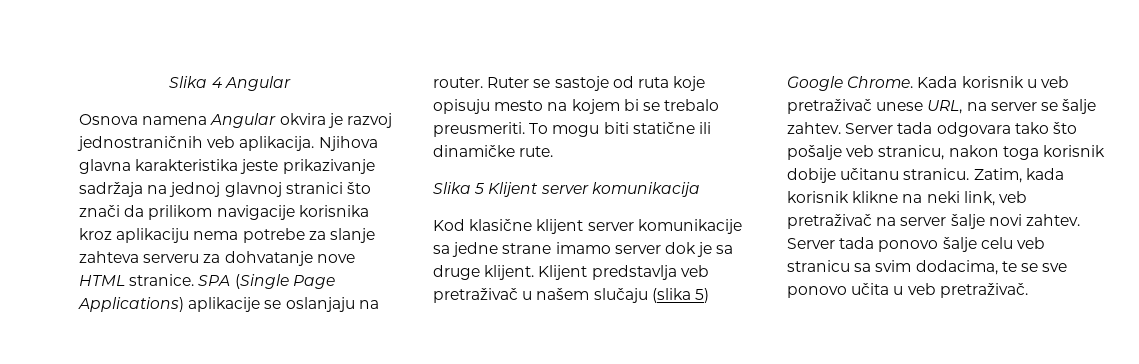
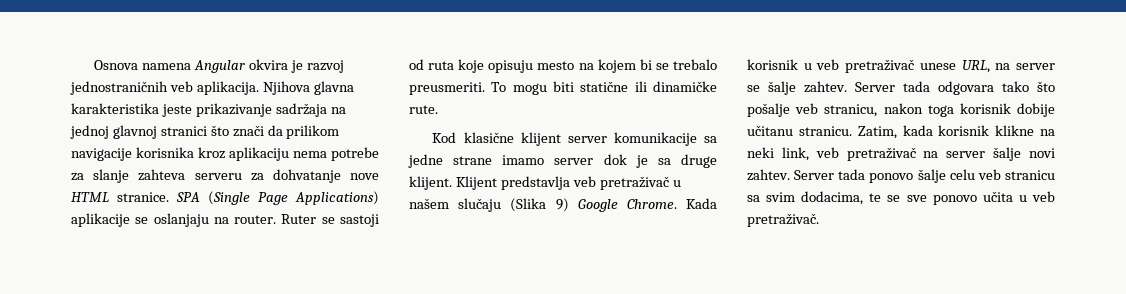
- Slika 4 Angular
- Ruter se sastoje od ruta koje opisuju mesto na kojem bi se trebalo preusmeriti.
+ Ruter se sastoji od ruta koje opisuju mesto na kojem bi se trebalo preusmeriti.
- Slika 5 Klijent server komunikacija
- Klijent predstavlja veb pretraživač u našem slučaju (slika 5) Google Chrome.
+ Klijent predstavlja veb pretraživač u našem slučaju (Slika 9) Google Chrome.

